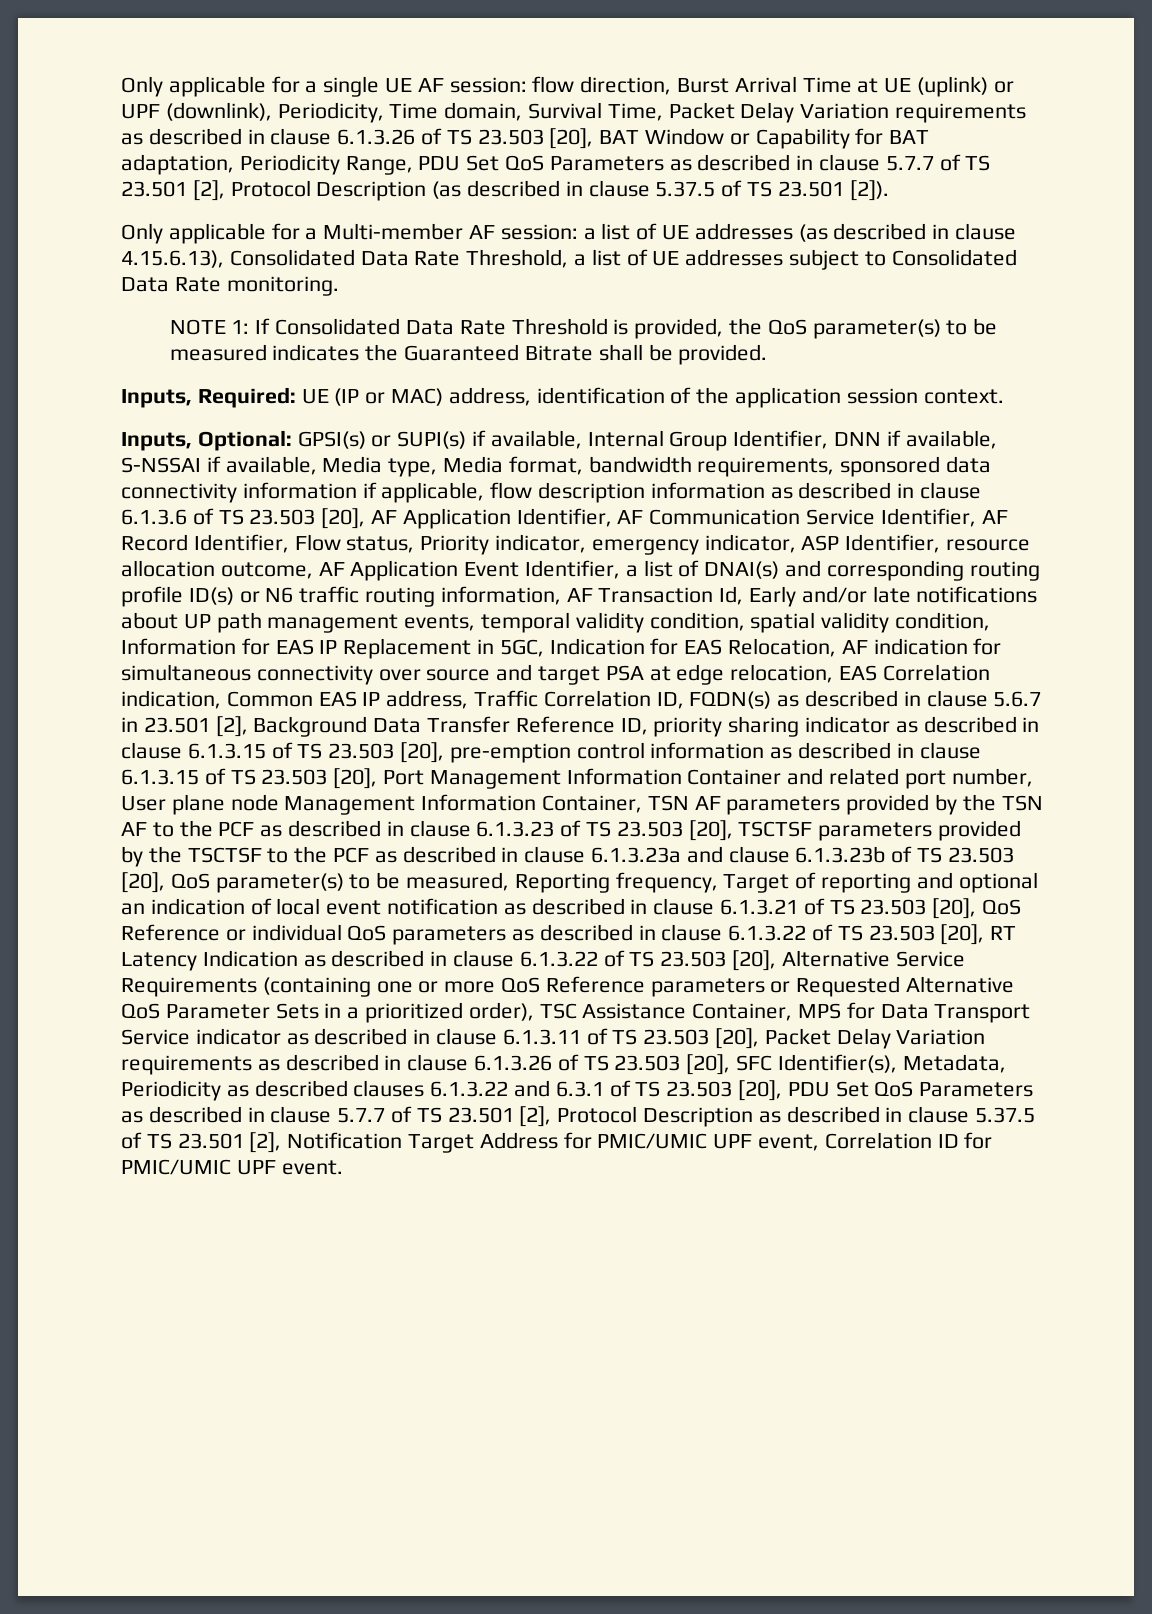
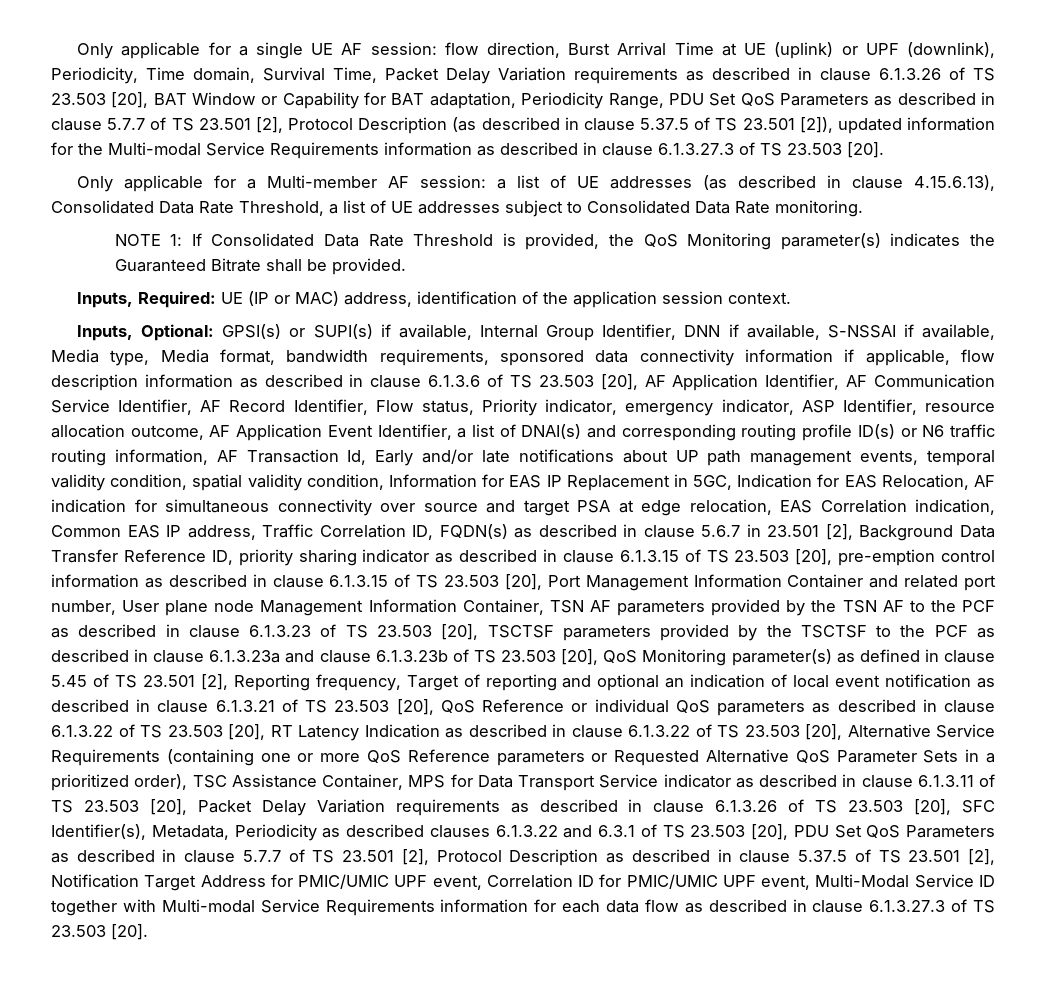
- flow direction, Burst Arrival Time at UE (uplink) or UPF (downlink), Periodicity, Time domain, Survival Time, Packet Delay Variation requirements as described in clause 6.1.3.26 of TS 23.503 [20], BAT Window or Capability for BAT adaptation, Periodicity Range, PDU Set QoS Parameters as described in clause 5.7.7 of TS 23.501 [2], Protocol Description (as described in clause 5.37.5 of TS 23.501 [2]).
+ flow direction, Burst Arrival Time at UE (uplink) or UPF (downlink), Periodicity, Time domain, Survival Time, Packet Delay Variation requirements as described in clause 6.1.3.26 of TS 23.503 [20], BAT Window or Capability for BAT adaptation, Periodicity Range, PDU Set QoS Parameters as described in clause 5.7.7 of TS 23.501 [2], Protocol Description (as described in clause 5.37.5 of TS 23.501 [2]), updated information for the Multi-modal Service Requirements information as described in clause 6.1.3.27.3 of TS 23.503 [20].
- NOTE 1: If Consolidated Data Rate Threshold is provided, the QoS parameter(s) to be measured indicates the Guaranteed Bitrate shall be provided.
+ NOTE 1: If Consolidated Data Rate Threshold is provided, the QoS Monitoring parameter(s) indicates the Guaranteed Bitrate shall be provided.
- GPSI(s) or SUPI(s) if available, Internal Group Identifier, DNN if available, S-NSSAI if available, Media type, Media format, bandwidth requirements, sponsored data connectivity information if applicable, flow description information as described in clause 6.1.3.6 of TS 23.503 [20], AF Application Identifier, AF Communication Service Identifier, AF Record Identifier, Flow status, Priority indicator, emergency indicator, ASP Identifier, resource allocation outcome, AF Application Event Identifier, a list of DNAI(s) and corresponding routing profile ID(s) or N6 traffic routing information, AF Transaction Id, Early and/or late notifications about UP path management events, temporal validity condition, spatial validity condition, Information for EAS IP Replacement in 5GC, Indication for EAS Relocation, AF indication for simultaneous connectivity over source and target PSA at edge relocation, EAS Correlation indication, Common EAS IP address, Traffic Correlation ID, FQDN(s) as described in clause 5.6.7 in 23.501 [2], Background Data Transfer Reference ID, priority sharing indicator as described in clause 6.1.3.15 of TS 23.503 [20], pre-emption control information as described in clause 6.1.3.15 of TS 23.503 [20], Port Management Information Container and related port number, User plane node Management Information Container, TSN AF parameters provided by the TSN AF to the PCF as described in clause 6.1.3.23 of TS 23.503 [20], TSCTSF parameters provided by the TSCTSF to the PCF as described in clause 6.1.3.23a and clause 6.1.3.23b of TS 23.503 [20], QoS parameter(s) to be measured, Reporting frequency, Target of reporting and optional an indication of local event notification as described in clause 6.1.3.21 of TS 23.503 [20], QoS Reference or individual QoS parameters as described in clause 6.1.3.22 of TS 23.503 [20], RT Latency Indication as described in clause 6.1.3.22 of TS 23.503 [20], Alternative Service Requirements (containing one or more QoS Reference parameters or Requested Alternative QoS Parameter Sets in a prioritized order), TSC Assistance Container, MPS for Data Transport Service indicator as described in clause 6.1.3.11 of TS 23.503 [20], Packet Delay Variation requirements as described in clause 6.1.3.26 of TS 23.503 [20], SFC Identifier(s), Metadata, Periodicity as described clauses 6.1.3.22 and 6.3.1 of TS 23.503 [20], PDU Set QoS Parameters as described in clause 5.7.7 of TS 23.501 [2], Protocol Description as described in clause 5.37.5 of TS 23.501 [2], Notification Target Address for PMIC/UMIC UPF event, Correlation ID for PMIC/UMIC UPF event.
+ GPSI(s) or SUPI(s) if available, Internal Group Identifier, DNN if available, S-NSSAI if available, Media type, Media format, bandwidth requirements, sponsored data connectivity information if applicable, flow description information as described in clause 6.1.3.6 of TS 23.503 [20], AF Application Identifier, AF Communication Service Identifier, AF Record Identifier, Flow status, Priority indicator, emergency indicator, ASP Identifier, resource allocation outcome, AF Application Event Identifier, a list of DNAI(s) and corresponding routing profile ID(s) or N6 traffic routing information, AF Transaction Id, Early and/or late notifications about UP path management events, temporal validity condition, spatial validity condition, Information for EAS IP Replacement in 5GC, Indication for EAS Relocation, AF indication for simultaneous connectivity over source and target PSA at edge relocation, EAS Correlation indication, Common EAS IP address, Traffic Correlation ID, FQDN(s) as described in clause 5.6.7 in 23.501 [2], Background Data Transfer Reference ID, priority sharing indicator as described in clause 6.1.3.15 of TS 23.503 [20], pre-emption control information as described in clause 6.1.3.15 of TS 23.503 [20], Port Management Information Container and related port number, User plane node Management Information Container, TSN AF parameters provided by the TSN AF to the PCF as described in clause 6.1.3.23 of TS 23.503 [20], TSCTSF parameters provided by the TSCTSF to the PCF as described in clause 6.1.3.23a and clause 6.1.3.23b of TS 23.503 [20], QoS Monitoring parameter(s) as defined in clause 5.45 of TS 23.501 [2], Reporting frequency, Target of reporting and optional an indication of local event notification as described in clause 6.1.3.21 of TS 23.503 [20], QoS Reference or individual QoS parameters as described in clause 6.1.3.22 of TS 23.503 [20], RT Latency Indication as described in clause 6.1.3.22 of TS 23.503 [20], Alternative Service Requirements (containing one or more QoS Reference parameters or Requested Alternative QoS Parameter Sets in a prioritized order), TSC Assistance Container, MPS for Data Transport Service indicator as described in clause 6.1.3.11 of TS 23.503 [20], Packet Delay Variation requirements as described in clause 6.1.3.26 of TS 23.503 [20], SFC Identifier(s), Metadata, Periodicity as described clauses 6.1.3.22 and 6.3.1 of TS 23.503 [20], PDU Set QoS Parameters as described in clause 5.7.7 of TS 23.501 [2], Protocol Description as described in clause 5.37.5 of TS 23.501 [2], Notification Target Address for PMIC/UMIC UPF event, Correlation ID for PMIC/UMIC UPF event, Multi-Modal Service ID together with Multi-modal Service Requirements information for each data flow as described in clause 6.1.3.27.3 of TS 23.503 [20].

